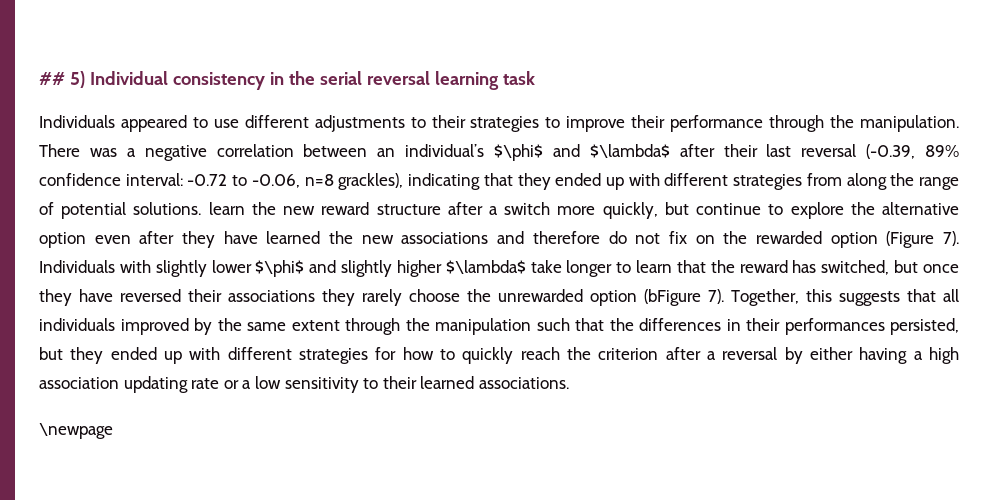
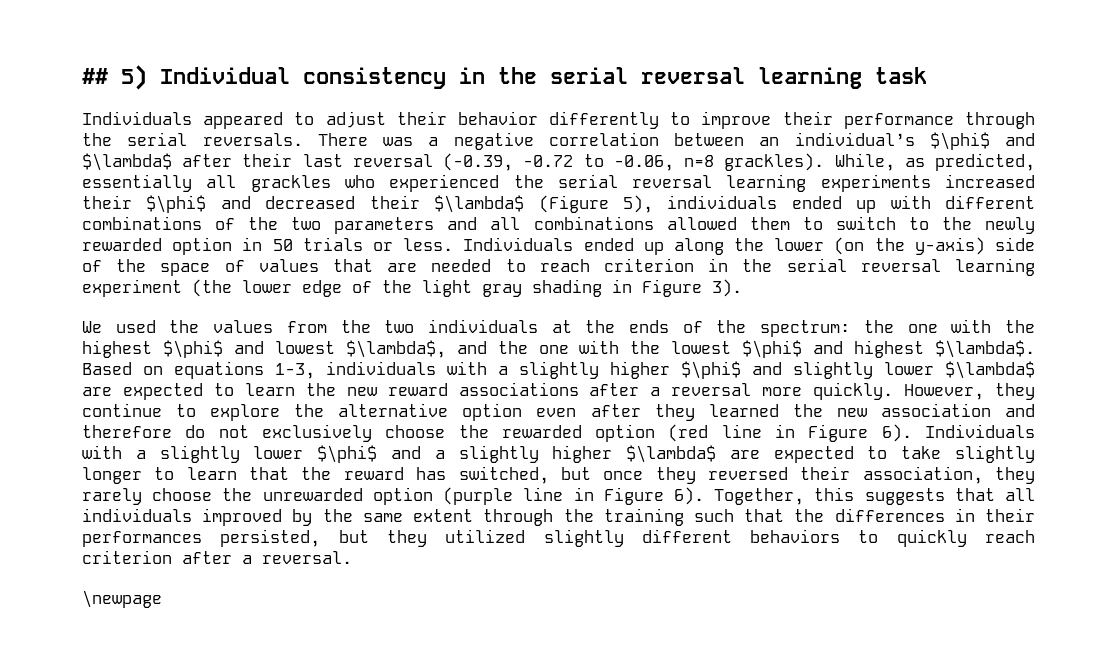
- Individuals appeared to use different adjustments to their strategies to improve their performance through the manipulation.
+ Individuals appeared to adjust their behavior differently to improve their performance through the serial reversals.
- There was a negative correlation between an individual’s $\phi$ and $\lambda$ after their last reversal (-0.39, 89% confidence interval: -0.72 to -0.06, n=8 grackles), indicating that they ended up with different strategies from along the range of potential solutions. learn the new reward structure after a switch more quickly, but continue to explore the alternative option even after they have learned the new associations and therefore do not fix on the rewarded option (Figure 7).
+ There was a negative correlation between an individual’s $\phi$ and $\lambda$ after their last reversal (-0.39, -0.72 to -0.06, n=8 grackles). While, as predicted, essentially all grackles who experienced the serial reversal learning experiments increased their $\phi$ and decreased their $\lambda$ (Figure 5), individuals ended up with different combinations of the two parameters and all combinations allowed them to switch to the newly rewarded option in 50 trials or less. Individuals ended up along the lower (on the y-axis) side of the space of values that are needed to reach criterion in the serial reversal learning experiment (the lower edge of the light gray shading in Figure 3).
+ We used the values from the two individuals at the ends of the spectrum: the one with the highest $\phi$ and lowest $\lambda$, and the one with the lowest $\phi$ and highest $\lambda$. Based on equations 1-3, individuals with a slightly higher $\phi$ and slightly lower $\lambda$ are expected to learn the new reward associations after a reversal more quickly. However, they continue to explore the alternative option even after they learned the new association and therefore do not exclusively choose the rewarded option (red line in Figure 6).
- Individuals with slightly lower $\phi$ and slightly higher $\lambda$ take longer to learn that the reward has switched, but once they have reversed their associations they rarely choose the unrewarded option (bFigure 7).
+ Individuals with a slightly lower $\phi$ and a slightly higher $\lambda$ are expected to take slightly longer to learn that the reward has switched, but once they reversed their association, they rarely choose the unrewarded option (purple line in Figure 6).
- Together, this suggests that all individuals improved by the same extent through the manipulation such that the differences in their performances persisted, but they ended up with different strategies for how to quickly reach the criterion after a reversal by either having a high association updating rate or a low sensitivity to their learned associations.
+ Together, this suggests that all individuals improved by the same extent through the training such that the differences in their performances persisted, but they utilized slightly different behaviors to quickly reach criterion after a reversal.

